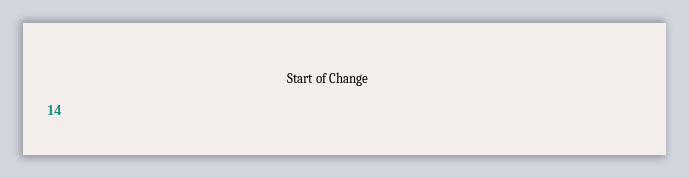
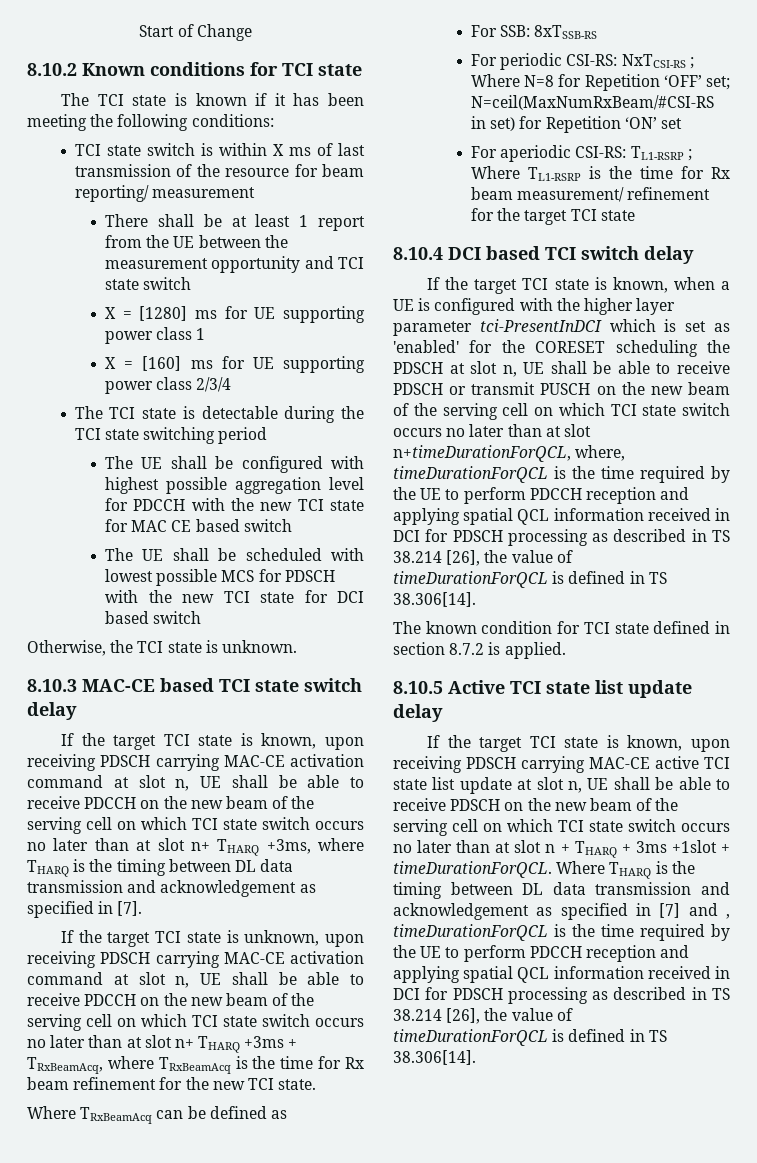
- 14
+ 8.10.2 Known conditions for TCI state
+ The TCI state is known if it has been meeting the following conditions:
+ TCI state switch is within X ms of last transmission of the resource for beam reporting/ measurement
+ There shall be at least 1 report from the UE between the measurement opportunity and TCI state switch
+ X = [1280] ms for UE supporting power class 1
+ X = [160] ms for UE supporting power class 2/3/4
+ The TCI state is detectable during the TCI state switching period
+ The UE shall be configured with highest possible aggregation level for PDCCH with the new TCI state for MAC CE based switch
+ The UE shall be scheduled with lowest possible MCS for PDSCH with the new TCI state for DCI based switch
+ Otherwise, the TCI state is unknown.
+ 8.10.3 MAC-CE based TCI state switch delay
+ If the target TCI state is known, upon receiving PDSCH carrying MAC-CE activation command at slot n, UE shall be able to receive PDCCH on the new beam of the serving cell on which TCI state switch occurs no later than at slot n+ THARQ +3ms, where THARQ is the timing between DL data transmission and acknowledgement as specified in [7].
+ If the target TCI state is unknown, upon receiving PDSCH carrying MAC-CE activation command at slot n, UE shall be able to receive PDCCH on the new beam of the serving cell on which TCI state switch occurs no later than at slot n+ THARQ +3ms + TRxBeamAcq, where TRxBeamAcq is the time for Rx beam refinement for the new TCI state.
+ Where TRxBeamAcq can be defined as
+ For SSB: 8xTSSB-RS
+ For periodic CSI-RS: NxTCSI-RS ; Where N=8 for Repetition ‘OFF’ set; N=ceil(MaxNumRxBeam/#CSI-RS in set) for Repetition ‘ON’ set
+ For aperiodic CSI-RS: TL1-RSRP ; Where TL1-RSRP is the time for Rx beam measurement/ refinement for the target TCI state
+ 8.10.4 DCI based TCI switch delay
+ If the target TCI state is known, when a UE is configured with the higher layer parameter tci-PresentInDCI which is set as 'enabled' for the CORESET scheduling the PDSCH at slot n, UE shall be able to receive PDSCH or transmit PUSCH on the new beam of the serving cell on which TCI state switch occurs no later than at slot n+timeDurationForQCL, where, timeDurationForQCL is the time required by the UE to perform PDCCH reception and applying spatial QCL information received in DCI for PDSCH processing as described in TS 38.214 [26], the value of timeDurationForQCL is defined in TS 38.306[14].
+ The known condition for TCI state defined in section 8.7.2 is applied.
+ 8.10.5 Active TCI state list update delay
+ If the target TCI state is known, upon receiving PDSCH carrying MAC-CE active TCI state list update at slot n, UE shall be able to receive PDSCH on the new beam of the serving cell on which TCI state switch occurs no later than at slot n + THARQ + 3ms +1slot + timeDurationForQCL. Where THARQ is the timing between DL data transmission and acknowledgement as specified in [7] and , timeDurationForQCL is the time required by the UE to perform PDCCH reception and applying spatial QCL information received in DCI for PDSCH processing as described in TS 38.214 [26], the value of timeDurationForQCL is defined in TS 38.306[14].

